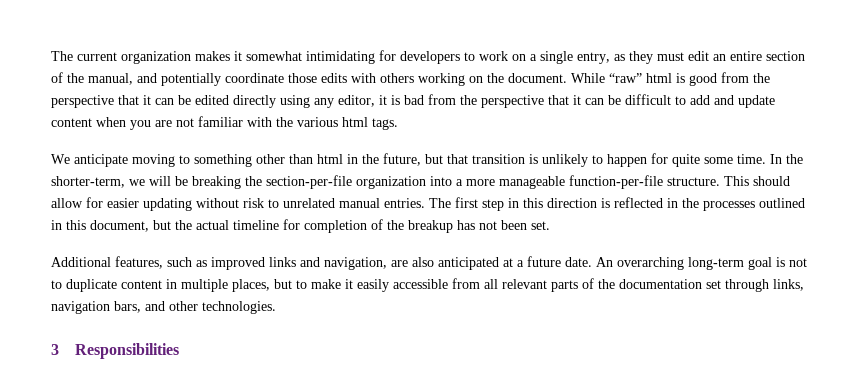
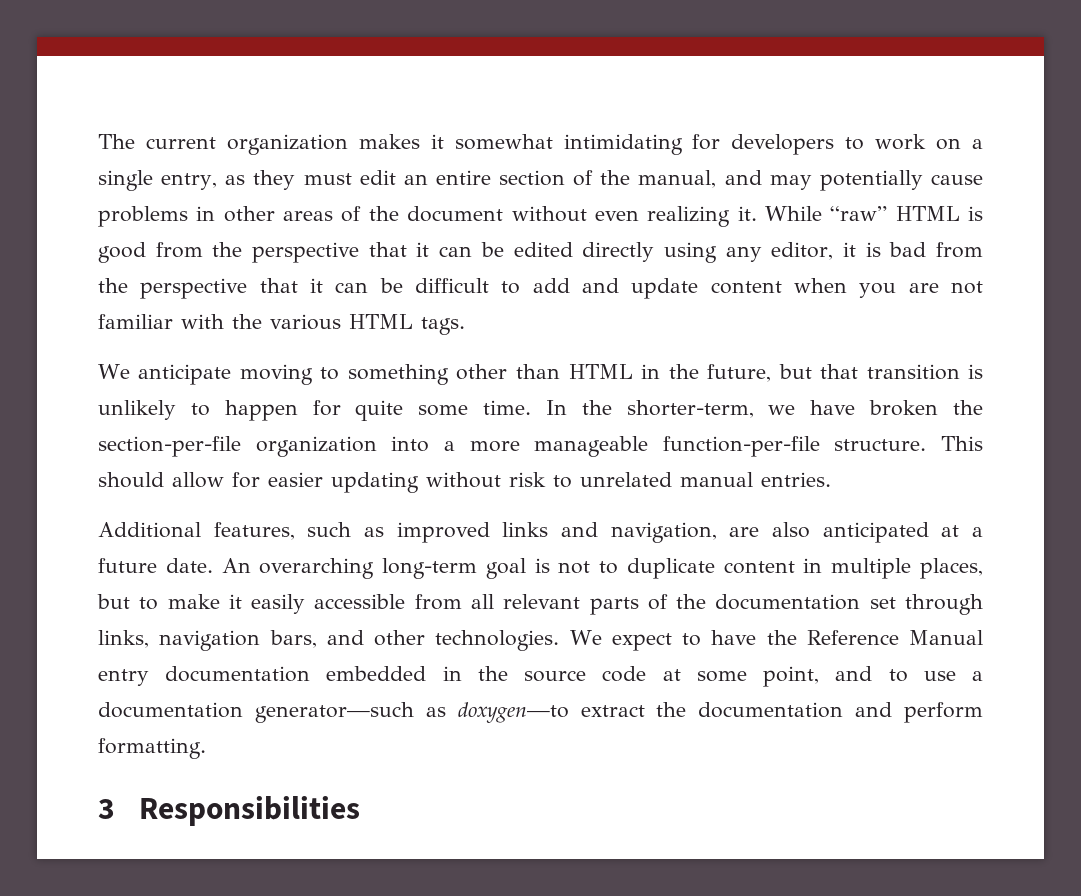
- The current organization makes it somewhat intimidating for developers to work on a single entry, as they must edit an entire section of the manual, and potentially coordinate those edits with others working on the document.
+ The current organization makes it somewhat intimidating for developers to work on a single entry, as they must edit an entire section of the manual, and may potentially cause problems in other areas of the document without even realizing it.
- While “raw” html is good from the perspective that it can be edited directly using any editor, it is bad from the perspective that it can be difficult to add and update content when you are not familiar with the various html tags.
+ While “raw” HTML is good from the perspective that it can be edited directly using any editor, it is bad from the perspective that it can be difficult to add and update content when you are not familiar with the various HTML tags.
- We anticipate moving to something other than html in the future, but that transition is unlikely to happen for quite some time.
+ We anticipate moving to something other than HTML in the future, but that transition is unlikely to happen for quite some time.
- In the shorter-term, we will be breaking the section-per-file organization into a more manageable function-per-file structure.
+ In the shorter-term, we have broken the section-per-file organization into a more manageable function-per-file structure.
- The first step in this direction is reflected in the processes outlined in this document, but the actual timeline for completion of the breakup has not been set.
+ We expect to have the Reference Manual entry documentation embedded in the source code at some point, and to use a documentation generator—such as doxygen—to extract the documentation and perform formatting.

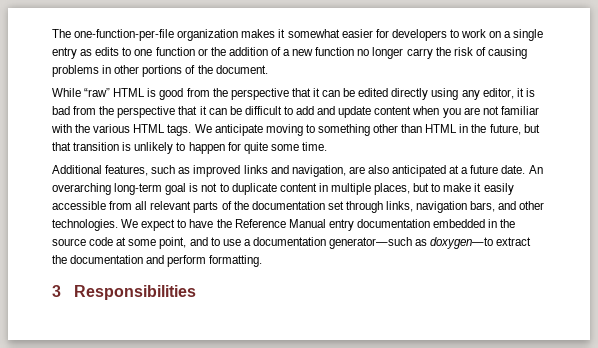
- The current organization makes it somewhat intimidating for developers to work on a single entry, as they must edit an entire section of the manual, and may potentially cause problems in other areas of the document without even realizing it. While “raw” HTML is good from the perspective that it can be edited directly using any editor, it is bad from the perspective that it can be difficult to add and update content when you are not familiar with the various HTML tags.
- We anticipate moving to something other than HTML in the future, but that transition is unlikely to happen for quite some time. In the shorter-term, we have broken the section-per-file organization into a more manageable function-per-file structure. This should allow for easier updating without risk to unrelated manual entries.
+ The one-function-per-file organization makes it somewhat easier for developers to work on a single entry as edits to one function or the addition of a new function no longer carry the risk of causing problems in other portions of the document.
+ While “raw” HTML is good from the perspective that it can be edited directly using any editor, it is bad from the perspective that it can be difficult to add and update content when you are not familiar with the various HTML tags. We anticipate moving to something other than HTML in the future, but that transition is unlikely to happen for quite some time.

